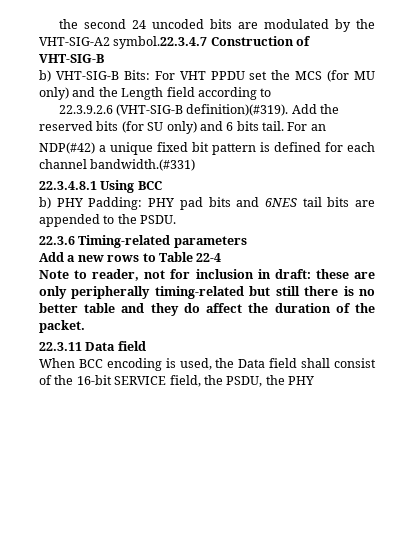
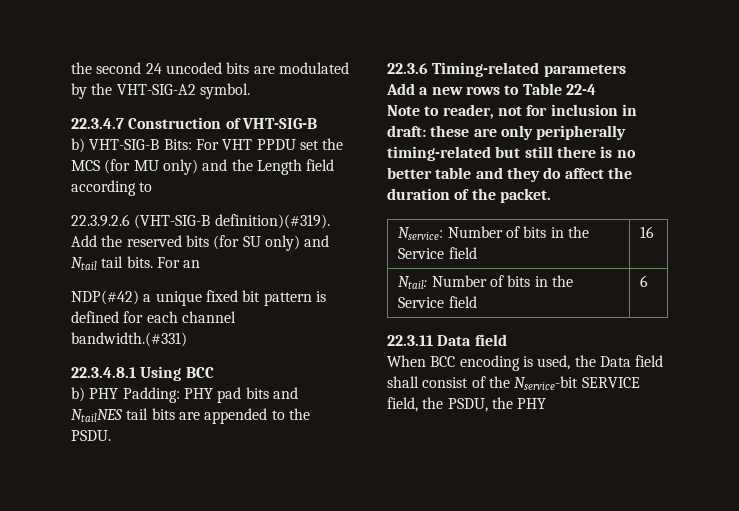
- the second 24 uncoded bits are modulated by the VHT-SIG-A2 symbol.22.3.4.7 Construction of VHT-SIG-B
+ the second 24 uncoded bits are modulated by the VHT-SIG-A2 symbol.
+ 22.3.4.7 Construction of VHT-SIG-B
- Add the reserved bits (for SU only) and 6 bits tail.
+ Add the reserved bits (for SU only) and Ntail tail bits.
- b) PHY Padding: PHY pad bits and 6NES tail bits are appended to the PSDU.
+ b) PHY Padding: PHY pad bits and NtailNES tail bits are appended to the PSDU.
+ Nservice: Number of bits in the Service field | 16
+ Ntail: Number of bits in the Service field | 6
- When BCC encoding is used, the Data field shall consist of the 16-bit SERVICE field, the PSDU, the PHY
+ When BCC encoding is used, the Data field shall consist of the Nservice-bit SERVICE field, the PSDU, the PHY

